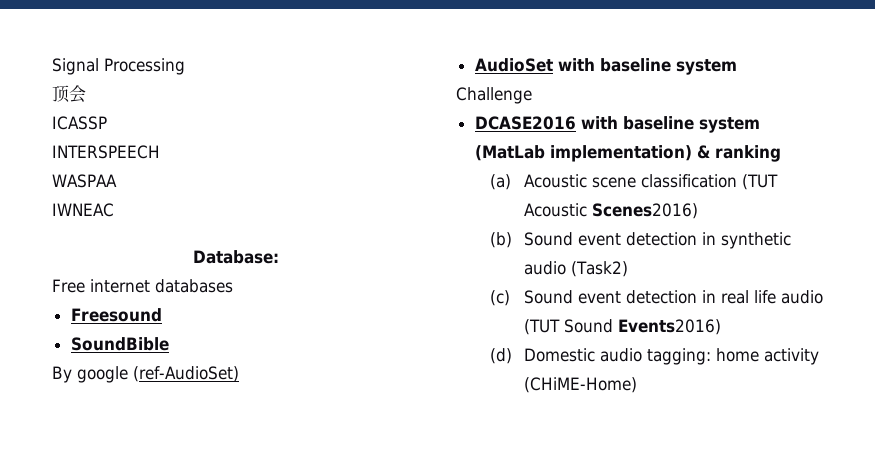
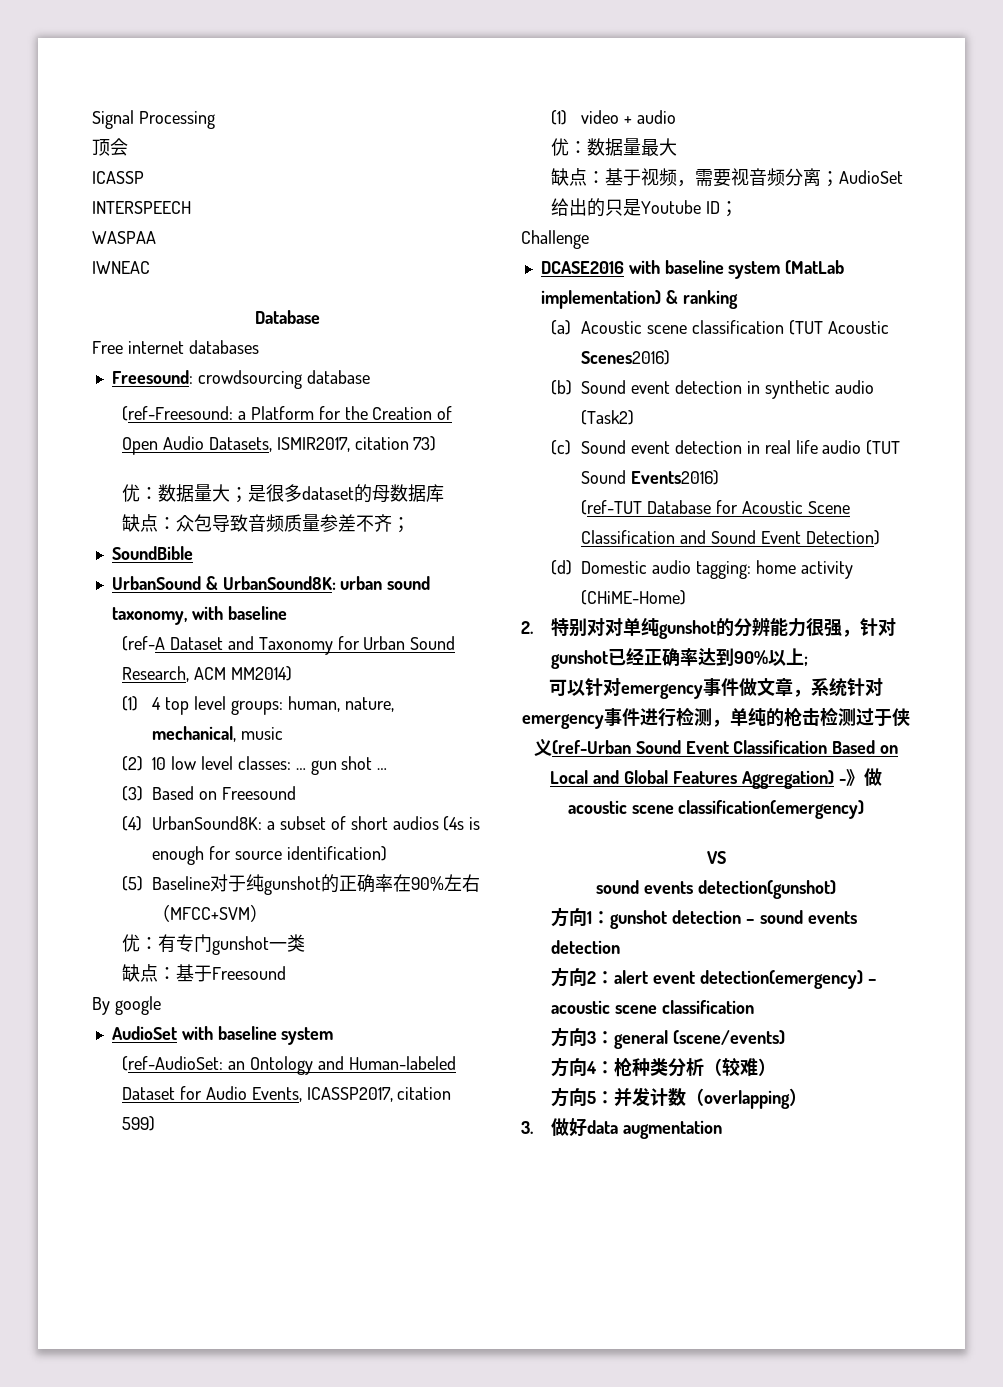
  IWNEAC
- Database:
+ Database
- Freesound
+ Freesound: crowdsourcing database
+ (ref-Freesound: a Platform for the Creation of Open Audio Datasets, ISMIR2017, citation 73)
+ 优：数据量大；是很多dataset的母数据库
+ 缺点：众包导致音频质量参差不齐；
  SoundBible
+ UrbanSound & UrbanSound8K: urban sound taxonomy, with baseline
+ (ref-A Dataset and Taxonomy for Urban Sound Research, ACM MM2014)
+ (1) 4 top level groups: human, nature, mechanical, music
+ (2) 10 low level classes: … gun shot …
+ (3) Based on Freesound
+ (4) UrbanSound8K: a subset of short audios (4s is enough for source identification)
+ (5) Baseline对于纯gunshot的正确率在90%左右（MFCC+SVM）
+ 优：有专门gunshot一类
+ 缺点：基于Freesound
- By google (ref-AudioSet)
+ By google
+ (ref-AudioSet: an Ontology and Human-labeled Dataset for Audio Events, ICASSP2017, citation 599)
+ (1) video + audio
+ 优：数据量最大
+ 缺点：基于视频，需要视音频分离；AudioSet给出的只是Youtube ID；
+ (ref-TUT Database for Acoustic Scene Classification and Sound Event Detection)
+ 2.特别对对单纯gunshot的分辨能力很强，针对gunshot已经正确率达到90%以上;
+ 可以针对emergency事件做文章，系统针对emergency事件进行检测，单纯的枪击检测过于侠义(ref-Urban Sound Event Classification Based on Local and Global Features Aggregation) -》做acoustic scene classification(emergency)
+ VS
+ sound events detection(gunshot)
+ 方向1：gunshot detection – sound events detection
+ 方向2：alert event detection(emergency) – acoustic scene classification
+ 方向3：general (scene/events)
+ 方向4：枪种类分析（较难）
+ 方向5：并发计数（overlapping）
+ 3.做好data augmentation

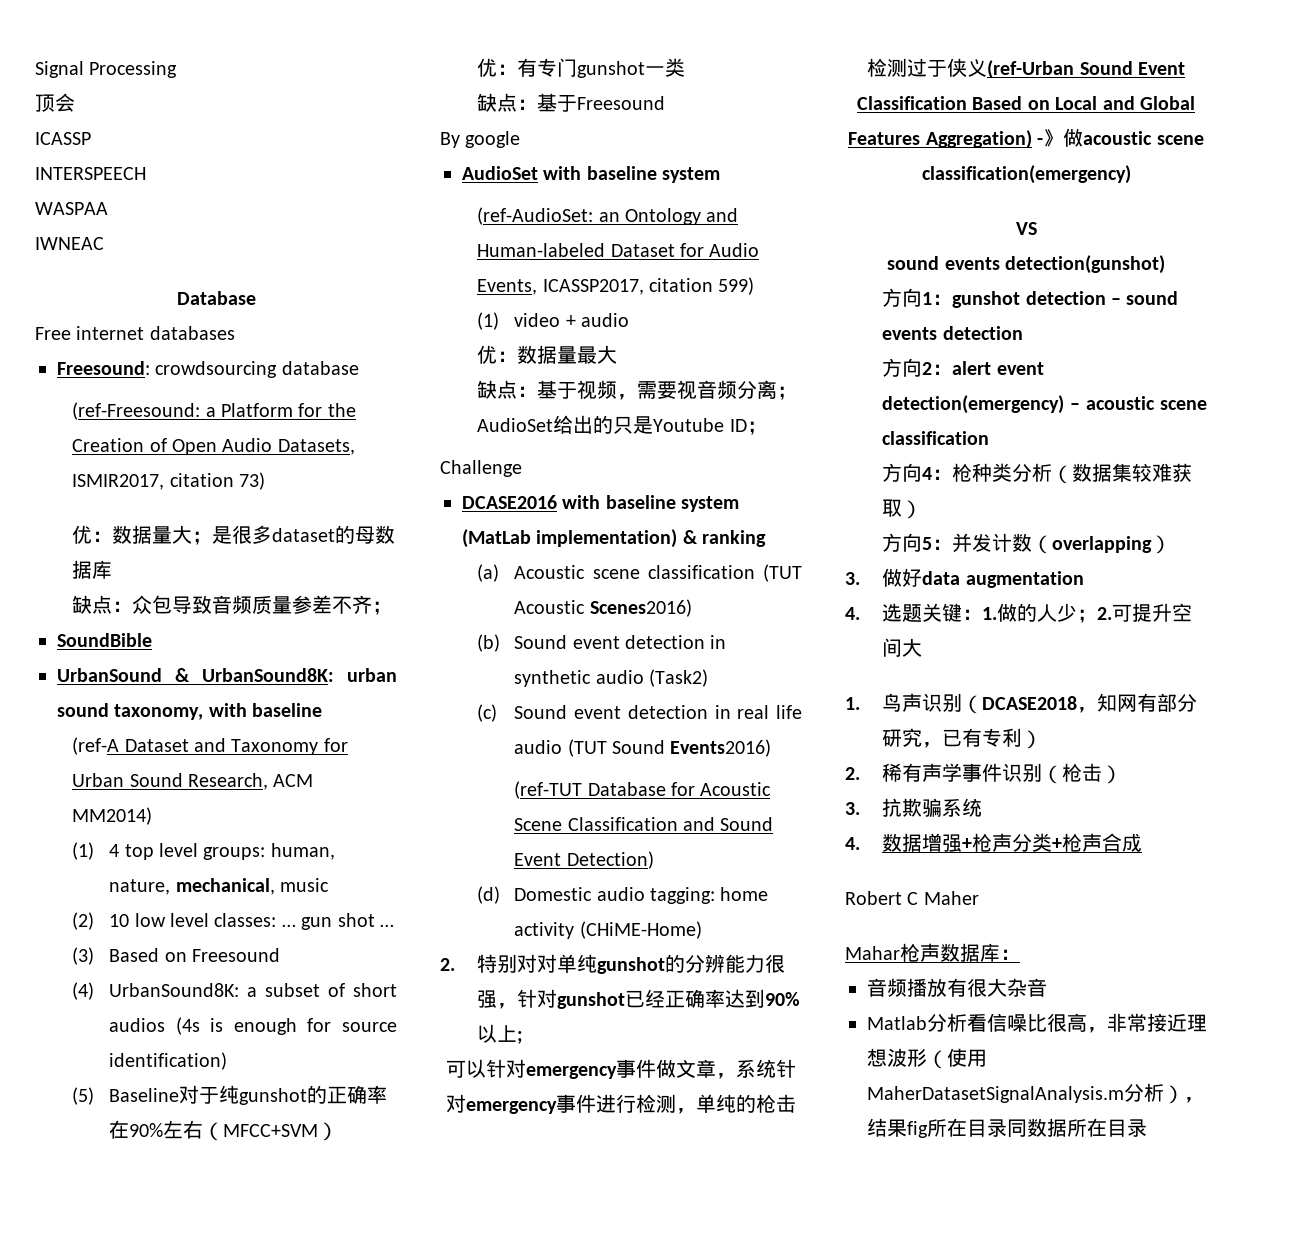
- 方向3：general (scene/events)
- 方向4：枪种类分析（较难）
+ 方向4：枪种类分析（数据集较难获取）
+ 4.选题关键：1.做的人少；2.可提升空间大
+ 1.鸟声识别（DCASE2018，知网有部分研究，已有专利）
+ 2.稀有声学事件识别（枪击）
+ 3.抗欺骗系统
+ 4.数据增强+枪声分类+枪声合成
+ Robert C Maher
+ Mahar枪声数据库：
+ 音频播放有很大杂音
+ Matlab分析看信噪比很高，非常接近理想波形（使用MaherDatasetSignalAnalysis.m分析），结果fig所在目录同数据所在目录

